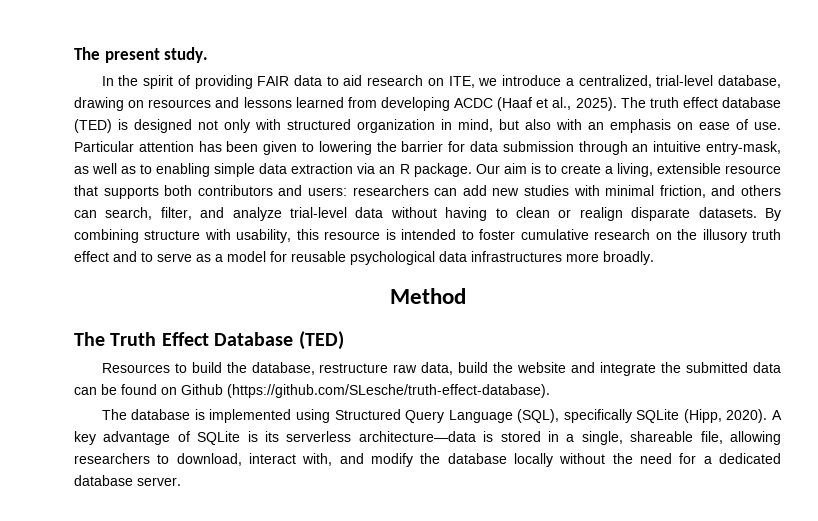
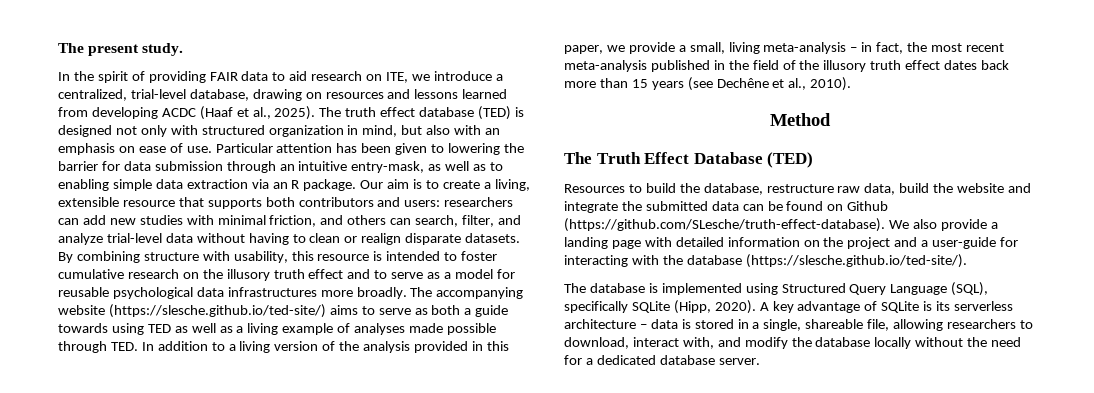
+ The accompanying website (https://slesche.github.io/ted-site/) aims to serve as both a guide towards using TED as well as a living example of analyses made possible through TED. In addition to a living version of the analysis provided in this paper, we provide a small, living meta-analysis – in fact, the most recent meta-analysis published in the field of the illusory truth effect dates back more than 15 years (see Dechêne et al., 2010).
- Resources to build the database, restructure raw data, build the website and integrate the submitted data can be found on Github (https://github.com/SLesche/truth-effect-database).
+ Resources to build the database, restructure raw data, build the website and integrate the submitted data can be found on Github (https://github.com/SLesche/truth-effect-database). We also provide a landing page with detailed information on the project and a user-guide for interacting with the database (https://slesche.github.io/ted-site/).
- A key advantage of SQLite is its serverless architecture—data is stored in a single, shareable file, allowing researchers to download, interact with, and modify the database locally without the need for a dedicated database server.
+ A key advantage of SQLite is its serverless architecture – data is stored in a single, shareable file, allowing researchers to download, interact with, and modify the database locally without the need for a dedicated database server.

